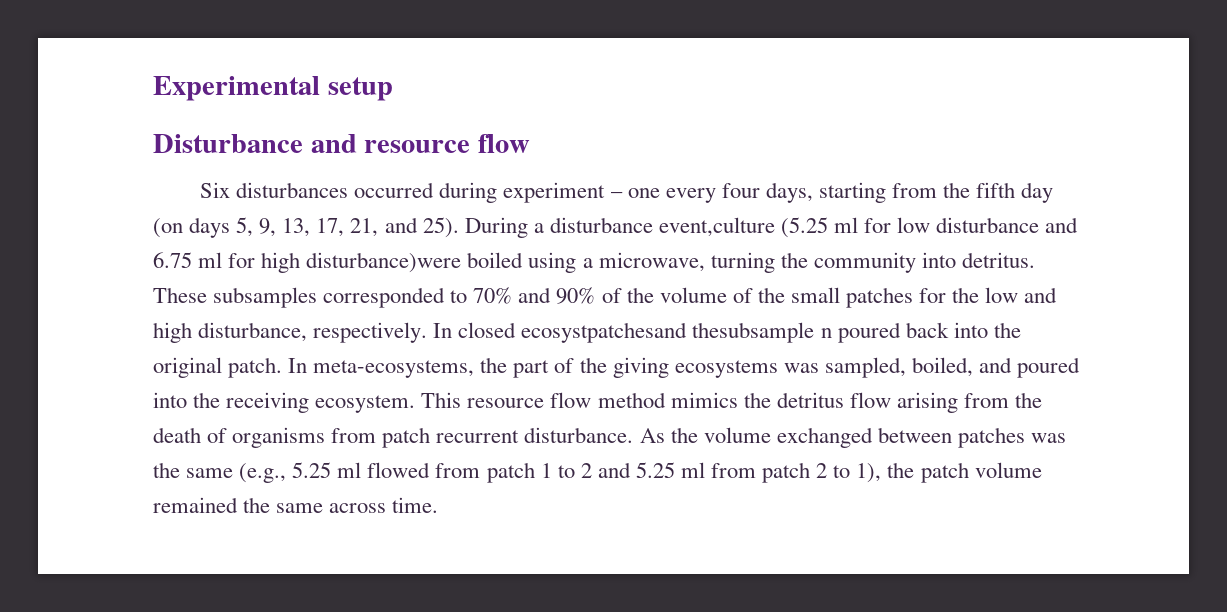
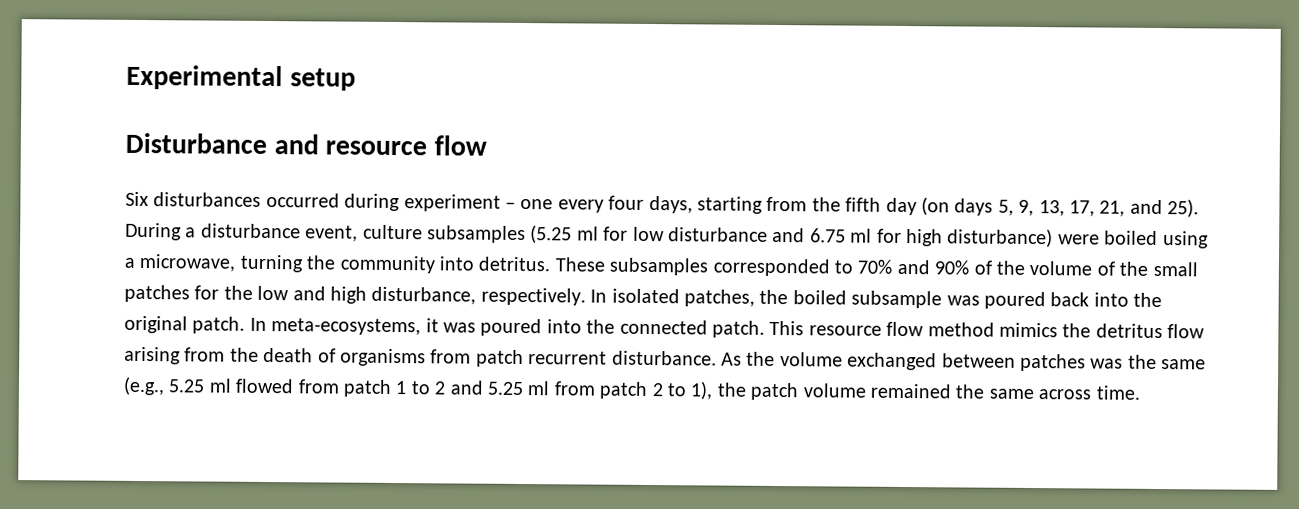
- During a disturbance event,culture (5.25 ml for low disturbance and 6.75 ml for high disturbance)were boiled using a microwave, turning the community into detritus.
+ During a disturbance event, culture subsamples (5.25 ml for low disturbance and 6.75 ml for high disturbance) were boiled using a microwave, turning the community into detritus.
- In closed ecosystpatchesand thesubsample n poured back into the original patch.
+ In isolated patches, the boiled subsample was poured back into the original patch.
- In meta-ecosystems, the part of the giving ecosystems was sampled, boiled, and poured into the receiving ecosystem.
+ In meta-ecosystems, it was poured into the connected patch.

